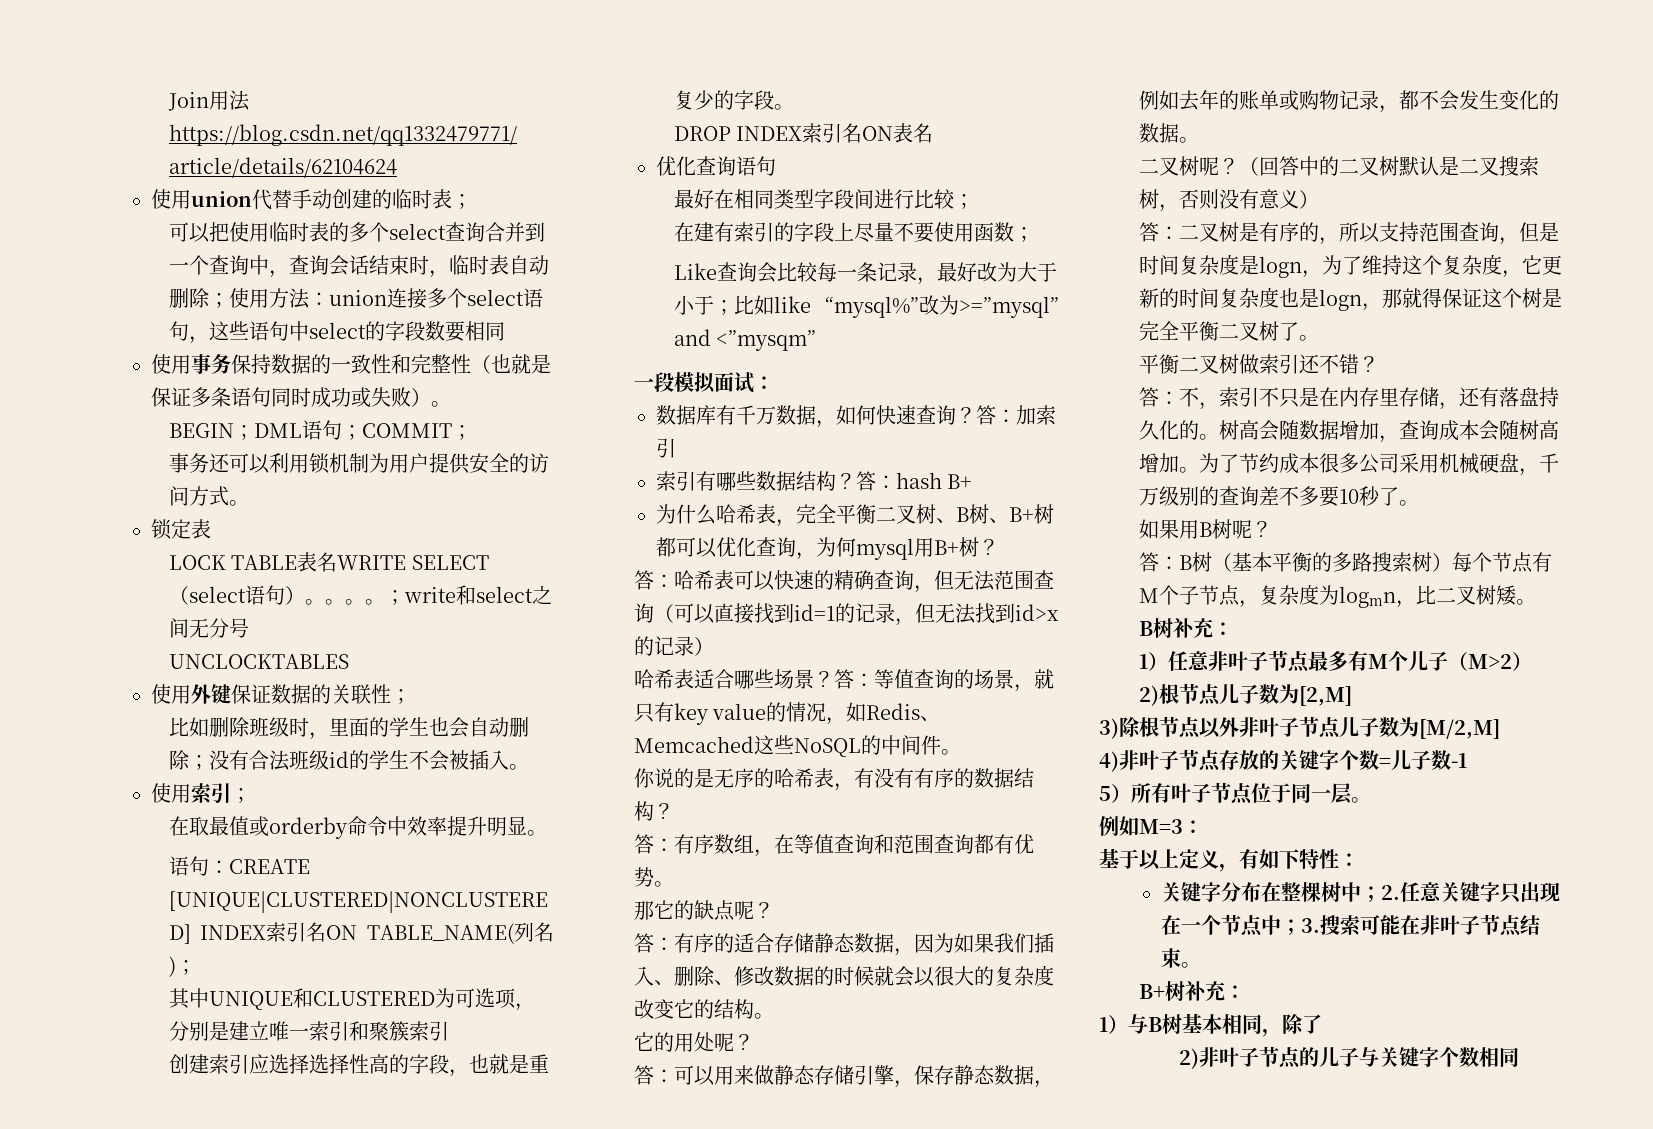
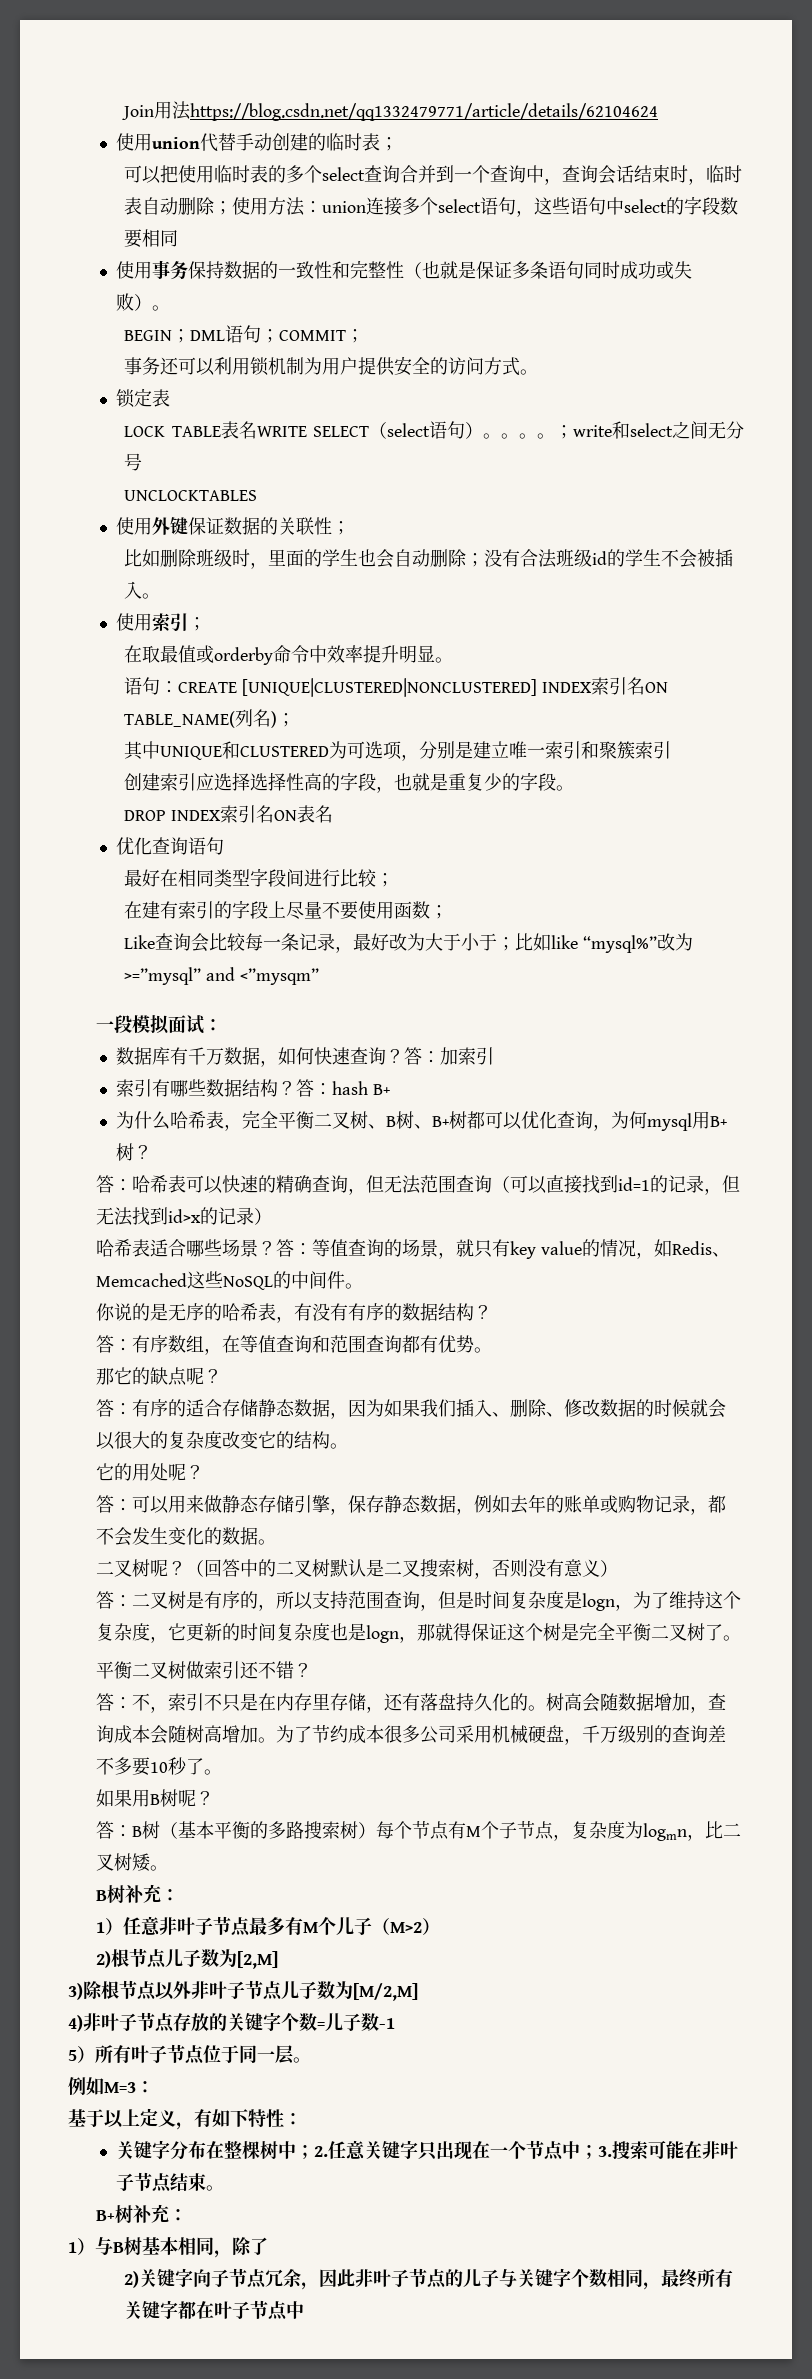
- 2)非叶子节点的儿子与关键字个数相同
+ 2)关键字向子节点冗余，因此非叶子节点的儿子与关键字个数相同，最终所有关键字都在叶子节点中

